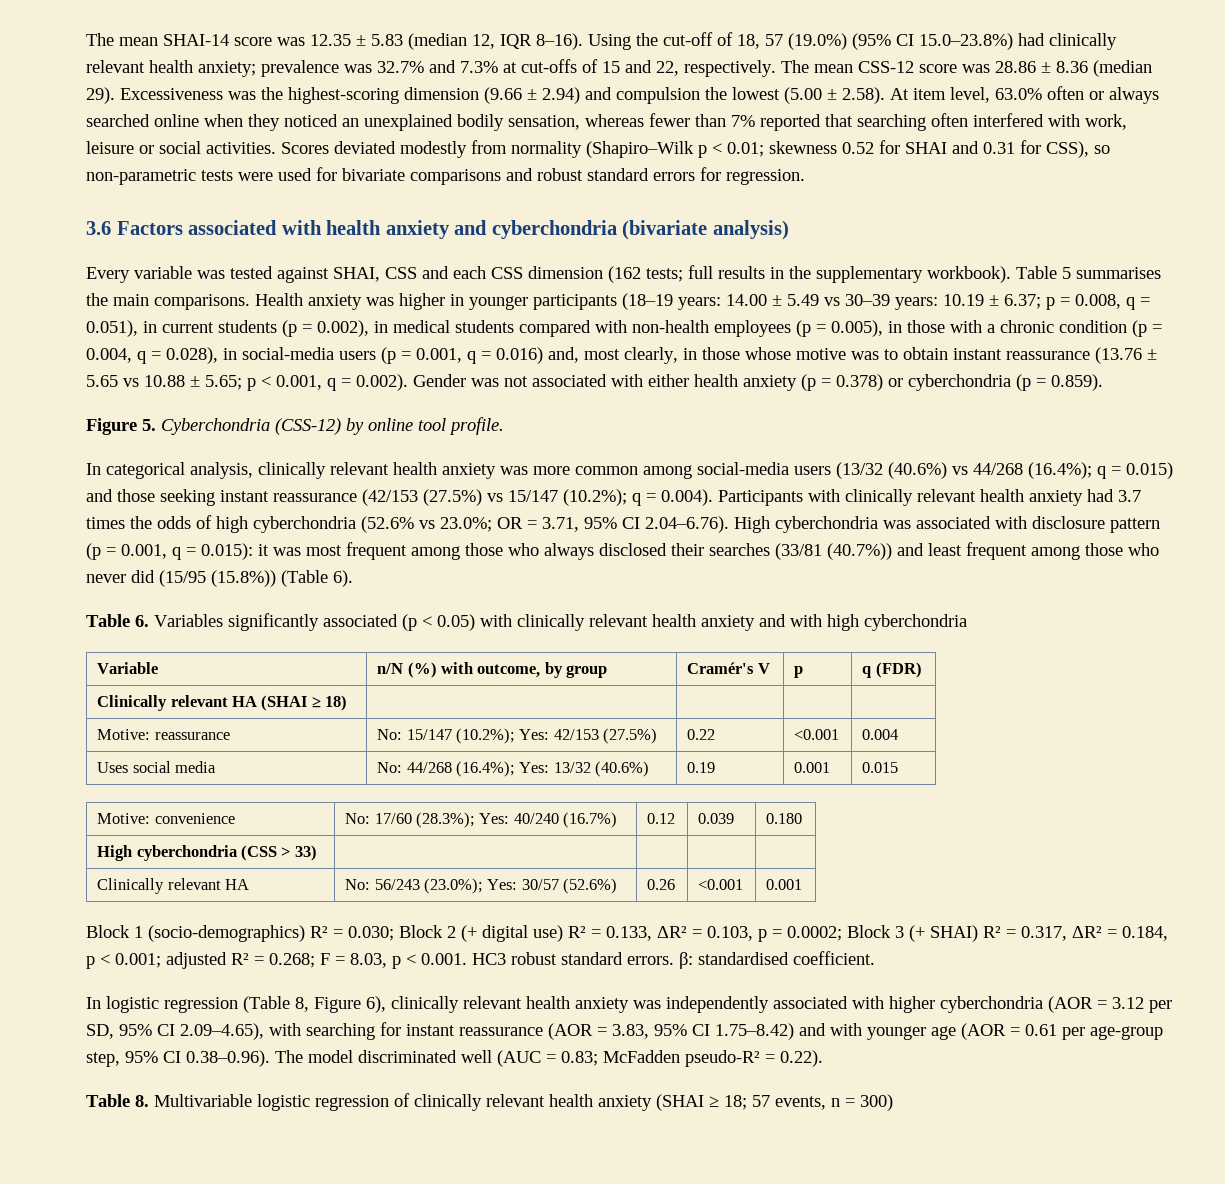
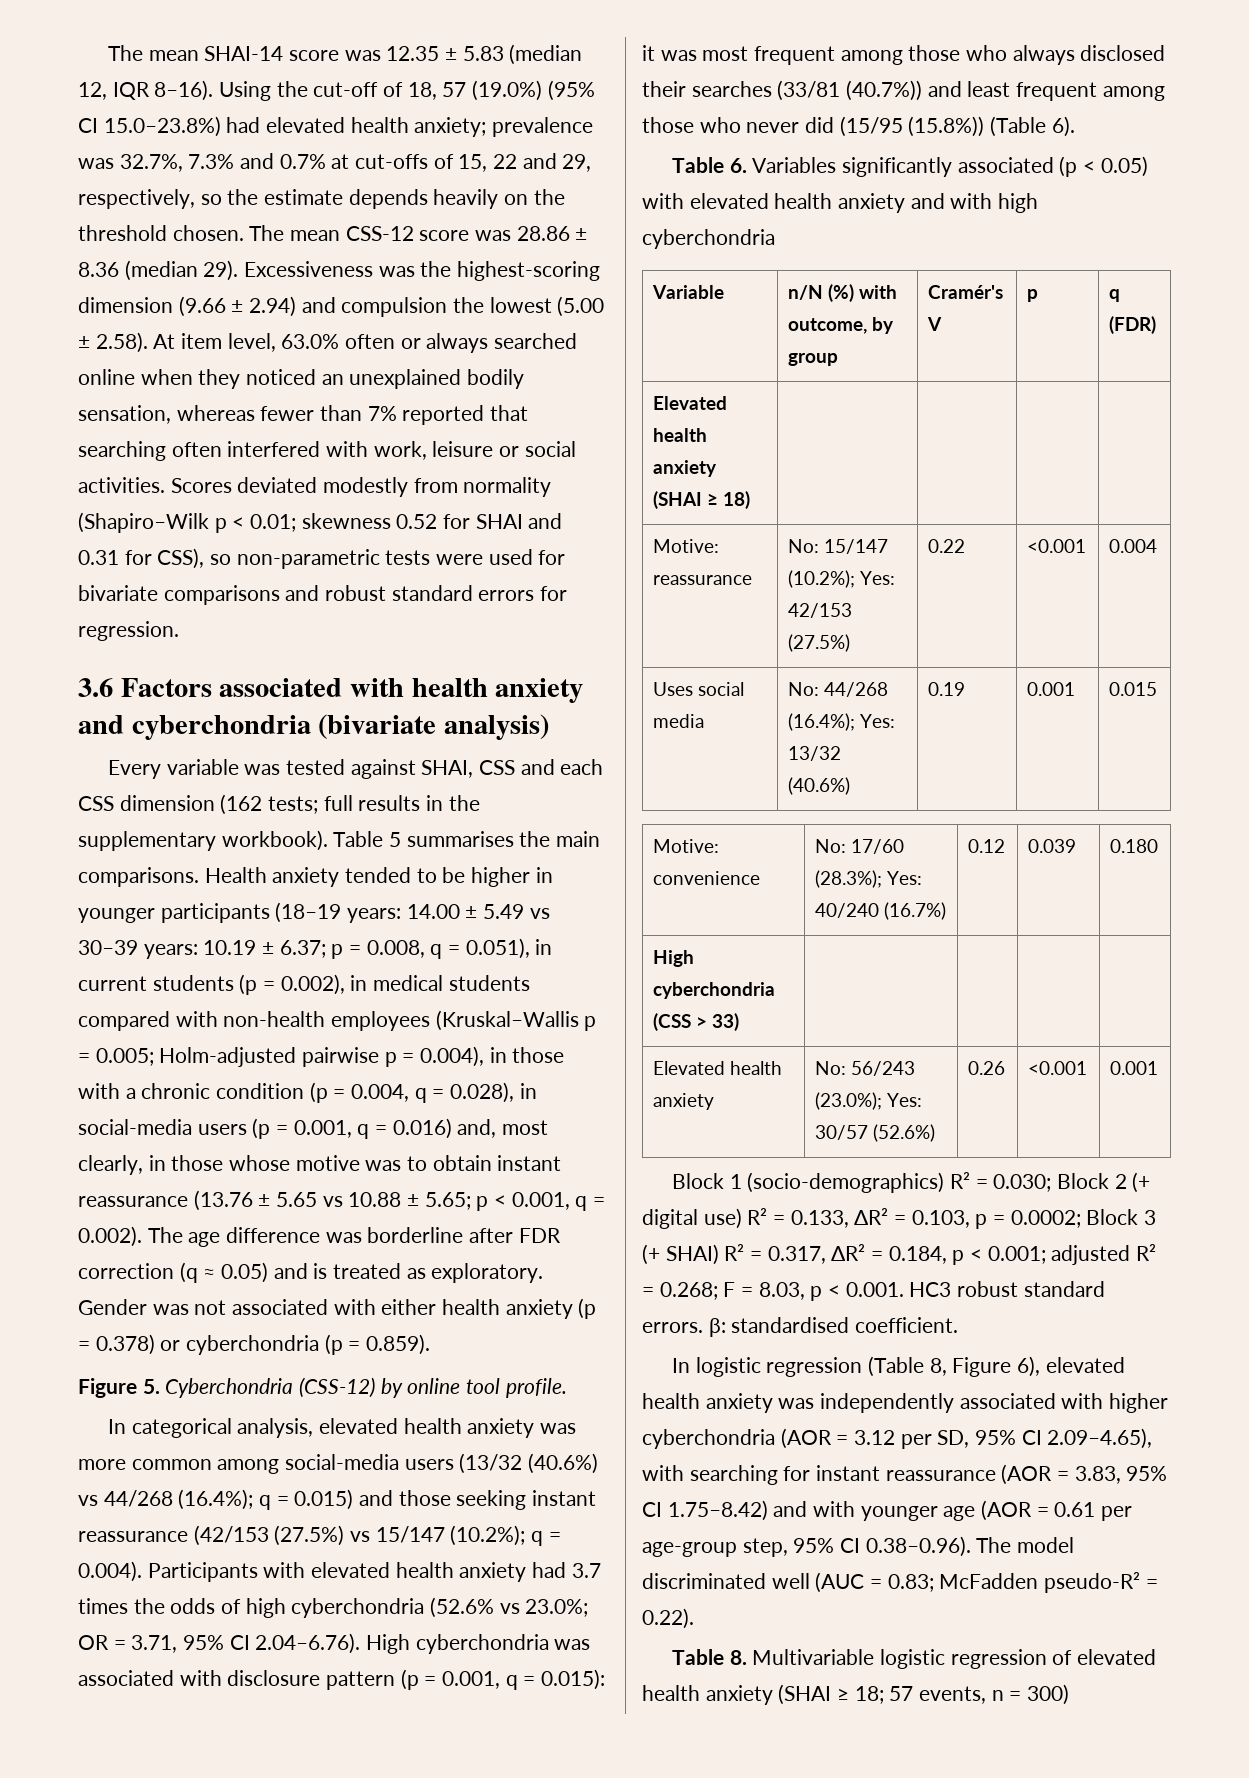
- Using the cut-off of 18, 57 (19.0%) (95% CI 15.0–23.8%) had clinically relevant health anxiety; prevalence was 32.7% and 7.3% at cut-offs of 15 and 22, respectively.
+ Using the cut-off of 18, 57 (19.0%) (95% CI 15.0–23.8%) had elevated health anxiety; prevalence was 32.7%, 7.3% and 0.7% at cut-offs of 15, 22 and 29, respectively, so the estimate depends heavily on the threshold chosen.
- Health anxiety was higher in younger participants (18–19 years:
+ Health anxiety tended to be higher in younger participants (18–19 years:
- p = 0.008, q = 0.051), in current students (p = 0.002), in medical students compared with non-health employees (p = 0.005), in those with a chronic condition (p = 0.004, q = 0.028), in social-media users (p = 0.001, q = 0.016) and, most clearly, in those whose motive was to obtain instant reassurance (13.76 ± 5.65 vs 10.88 ± 5.65;
+ p = 0.008, q = 0.051), in current students (p = 0.002), in medical students compared with non-health employees (Kruskal–Wallis p = 0.005; Holm-adjusted pairwise p = 0.004), in those with a chronic condition (p = 0.004, q = 0.028), in social-media users (p = 0.001, q = 0.016) and, most clearly, in those whose motive was to obtain instant reassurance (13.76 ± 5.65 vs 10.88 ± 5.65;
- p < 0.001, q = 0.002). Gender was not associated with either health anxiety (p = 0.378) or cyberchondria (p = 0.859).
+ p < 0.001, q = 0.002). The age difference was borderline after FDR correction (q ≈ 0.05) and is treated as exploratory. Gender was not associated with either health anxiety (p = 0.378) or cyberchondria (p = 0.859).
- In categorical analysis, clinically relevant health anxiety was more common among social-media users (13/32 (40.6%) vs 44/268 (16.4%);
+ In categorical analysis, elevated health anxiety was more common among social-media users (13/32 (40.6%) vs 44/268 (16.4%);
- q = 0.004). Participants with clinically relevant health anxiety had 3.7 times the odds of high cyberchondria (52.6% vs 23.0%;
+ q = 0.004). Participants with elevated health anxiety had 3.7 times the odds of high cyberchondria (52.6% vs 23.0%;
- Table 6. Variables significantly associated (p < 0.05) with clinically relevant health anxiety and with high cyberchondria
+ Table 6. Variables significantly associated (p < 0.05) with elevated health anxiety and with high cyberchondria
- Clinically relevant HA (SHAI ≥ 18) | | | |
+ Elevated health anxiety (SHAI ≥ 18) | | | |
- Clinically relevant HA | No: 56/243 (23.0%); Yes: 30/57 (52.6%) | 0.26 | <0.001 | 0.001
+ Elevated health anxiety | No: 56/243 (23.0%); Yes: 30/57 (52.6%) | 0.26 | <0.001 | 0.001
- In logistic regression (Table 8, Figure 6), clinically relevant health anxiety was independently associated with higher cyberchondria (AOR = 3.12 per SD, 95% CI 2.09–4.65), with searching for instant reassurance (AOR = 3.83, 95% CI 1.75–8.42) and with younger age (AOR = 0.61 per age-group step, 95% CI 0.38–0.96). The model discriminated well (AUC = 0.83; McFadden pseudo-R² = 0.22).
+ In logistic regression (Table 8, Figure 6), elevated health anxiety was independently associated with higher cyberchondria (AOR = 3.12 per SD, 95% CI 2.09–4.65), with searching for instant reassurance (AOR = 3.83, 95% CI 1.75–8.42) and with younger age (AOR = 0.61 per age-group step, 95% CI 0.38–0.96). The model discriminated well (AUC = 0.83; McFadden pseudo-R² = 0.22).
- Table 8. Multivariable logistic regression of clinically relevant health anxiety (SHAI ≥ 18; 57 events, n = 300)
+ Table 8. Multivariable logistic regression of elevated health anxiety (SHAI ≥ 18; 57 events, n = 300)

